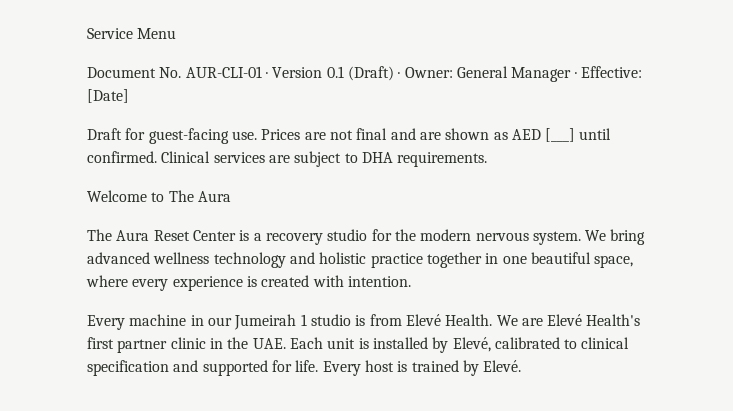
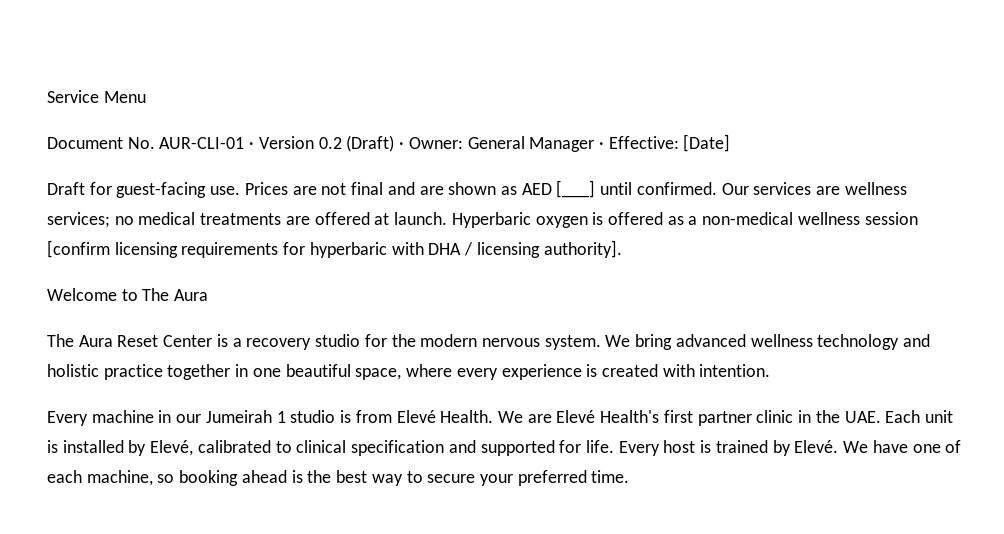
- Document No. AUR-CLI-01 · Version 0.1 (Draft) · Owner: General Manager · Effective: [Date]
+ Document No. AUR-CLI-01 · Version 0.2 (Draft) · Owner: General Manager · Effective: [Date]
- Clinical services are subject to DHA requirements.
+ Our services are wellness services; no medical treatments are offered at launch. Hyperbaric oxygen is offered as a non-medical wellness session [confirm licensing requirements for hyperbaric with DHA / licensing authority].
+ We have one of each machine, so booking ahead is the best way to secure your preferred time.

